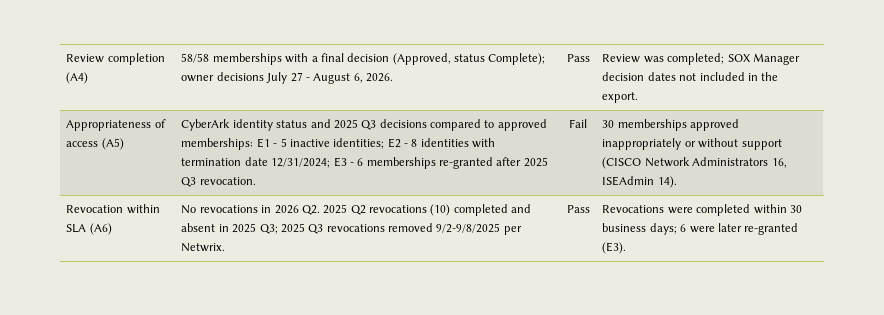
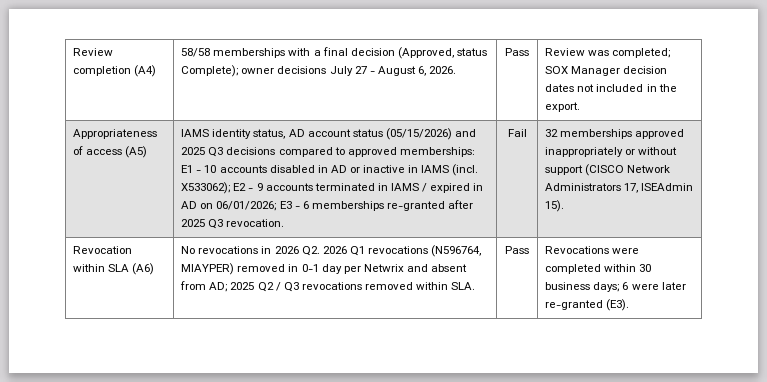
- CyberArk identity status and 2025 Q3 decisions compared to approved memberships: E1 - 5 inactive identities; E2 - 8 identities with termination date 12/31/2024; E3 - 6 memberships re-granted after 2025 Q3 revocation.
+ IAMS identity status, AD account status (05/15/2026) and 2025 Q3 decisions compared to approved memberships: E1 - 10 accounts disabled in AD or inactive in IAMS (incl. X533062); E2 - 9 accounts terminated in IAMS / expired in AD on 06/01/2026; E3 - 6 memberships re-granted after 2025 Q3 revocation.
- 30 memberships approved inappropriately or without support (CISCO Network Administrators 16, ISEAdmin 14).
+ 32 memberships approved inappropriately or without support (CISCO Network Administrators 17, ISEAdmin 15).
- No revocations in 2026 Q2. 2025 Q2 revocations (10) completed and absent in 2025 Q3; 2025 Q3 revocations removed 9/2-9/8/2025 per Netwrix.
+ No revocations in 2026 Q2. 2026 Q1 revocations (N596764, MIAYPER) removed in 0-1 day per Netwrix and absent from AD; 2025 Q2 / Q3 revocations removed within SLA.

